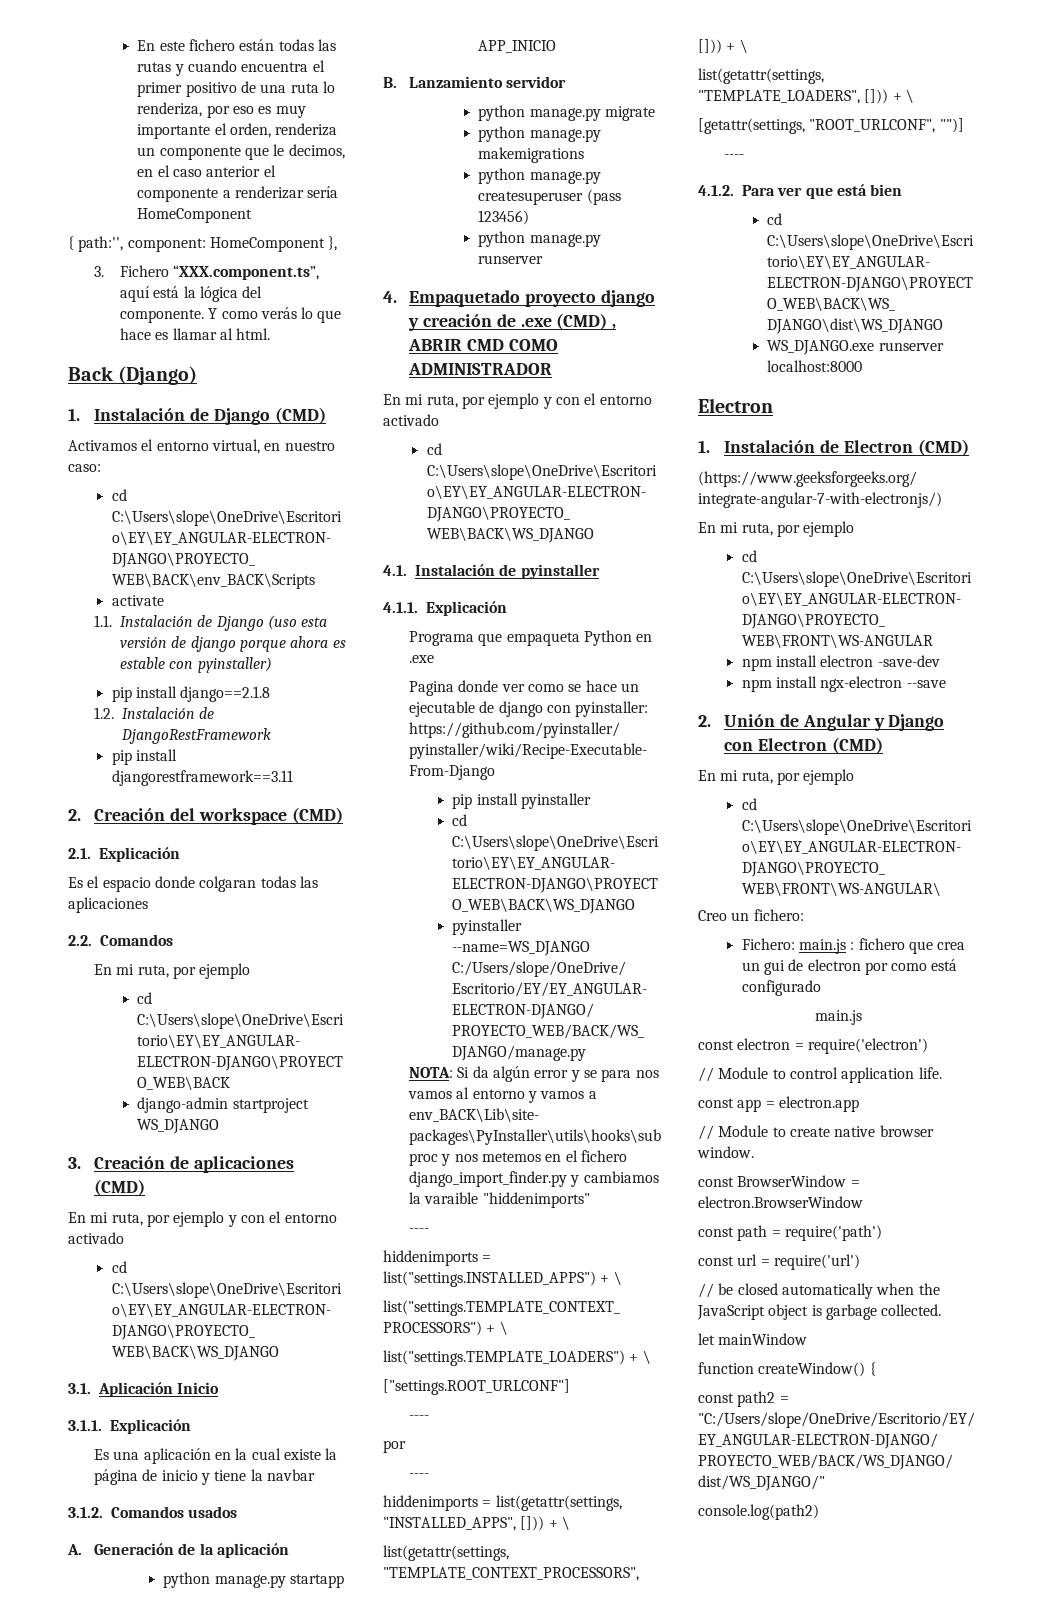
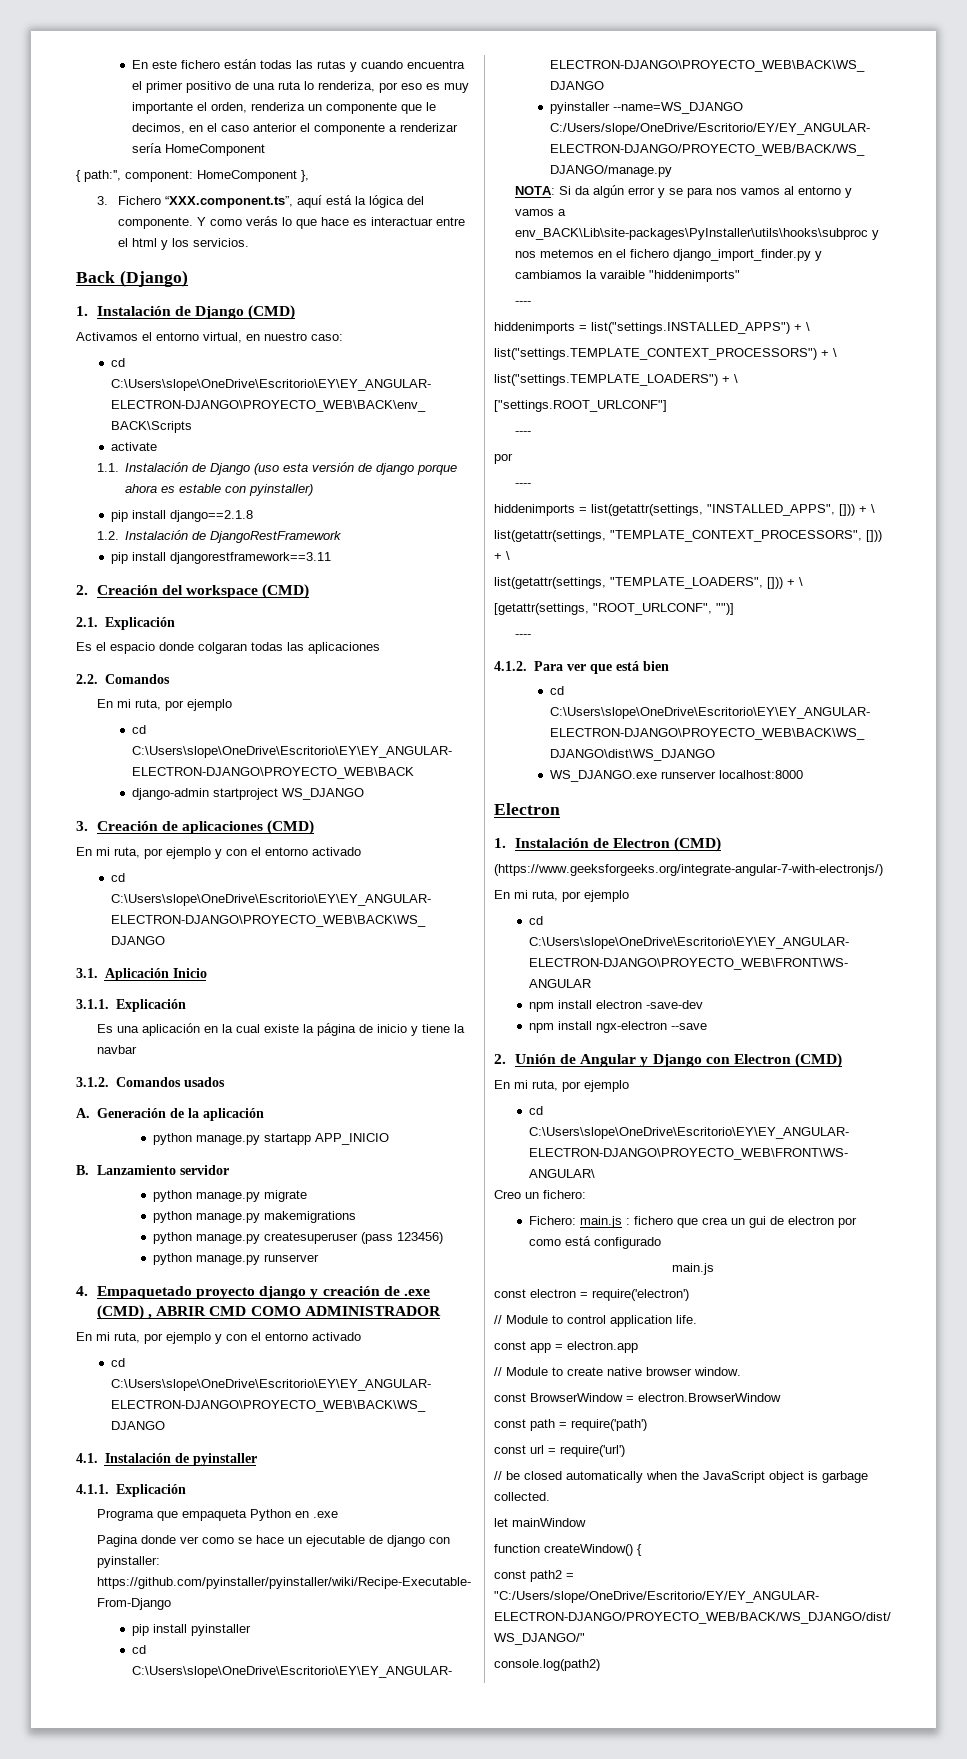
- Y como verás lo que hace es llamar al html.
+ Y como verás lo que hace es interactuar entre el html y los servicios.

